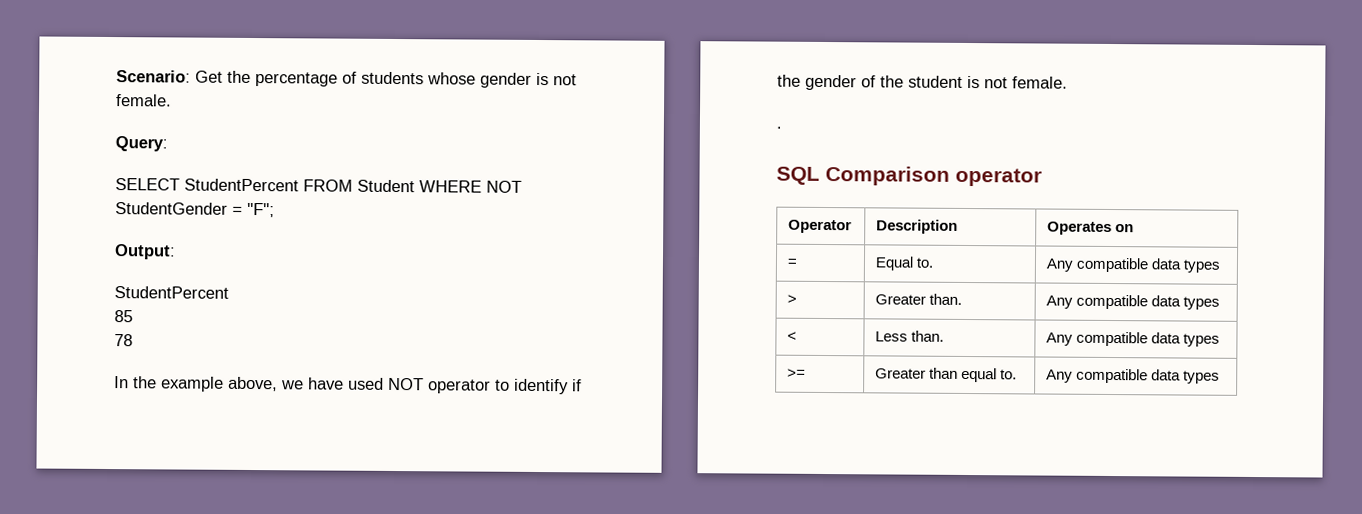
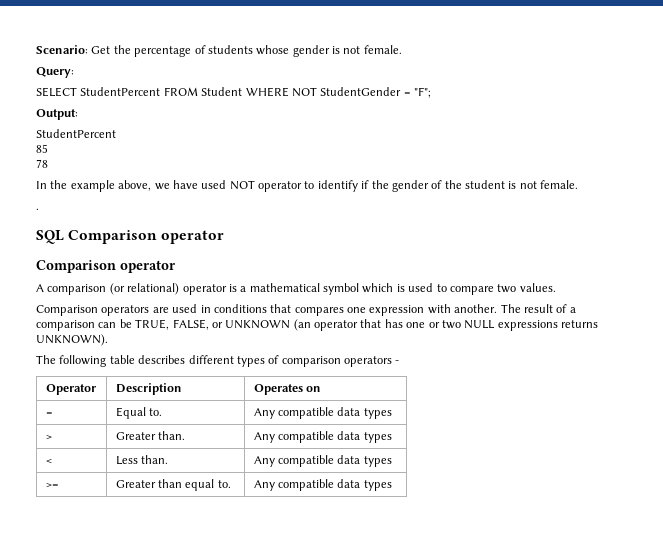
  SQL Comparison operator
+ Comparison operator
+ A comparison (or relational) operator is a mathematical symbol which is used to compare two values.
+ Comparison operators are used in conditions that compares one expression with another. The result of a comparison can be TRUE, FALSE, or UNKNOWN (an operator that has one or two NULL expressions returns UNKNOWN).
+ The following table describes different types of comparison operators -

